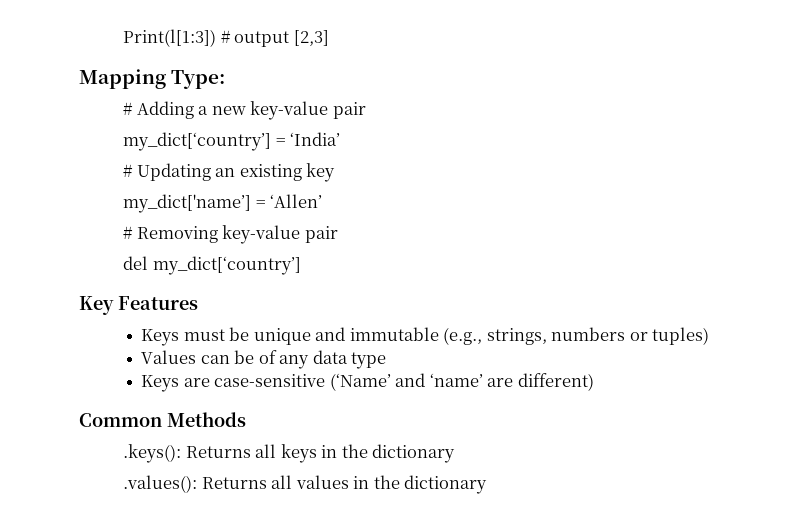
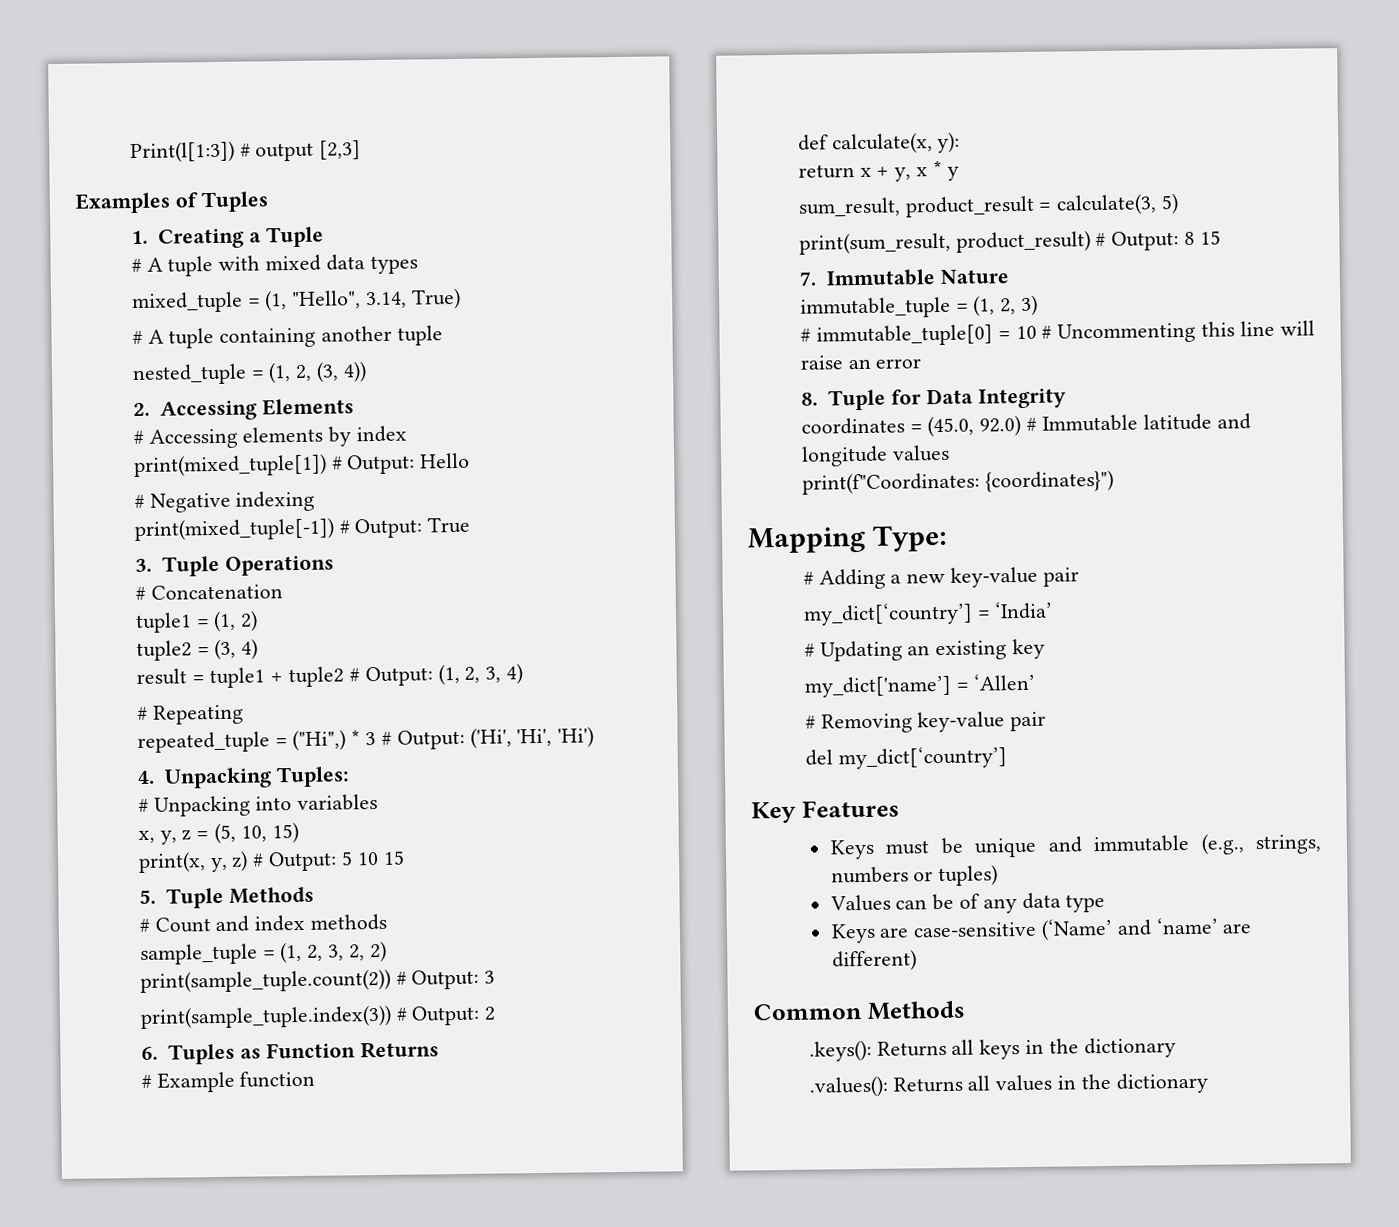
+ Examples of Tuples
+ 1. Creating a Tuple
+ # A tuple with mixed data types
+ mixed_tuple = (1, "Hello", 3.14, True)
+ # A tuple containing another tuple
+ nested_tuple = (1, 2, (3, 4))
+ 2. Accessing Elements
+ # Accessing elements by index
+ print(mixed_tuple[1]) # Output: Hello
+ # Negative indexing
+ print(mixed_tuple[-1]) # Output: True
+ 3. Tuple Operations
+ # Concatenation
+ tuple1 = (1, 2)
+ tuple2 = (3, 4)
+ result = tuple1 + tuple2 # Output: (1, 2, 3, 4)
+ # Repeating
+ repeated_tuple = ("Hi",) * 3 # Output: ('Hi', 'Hi', 'Hi')
+ 4. Unpacking Tuples:
+ # Unpacking into variables
+ x, y, z = (5, 10, 15)
+ print(x, y, z) # Output: 5 10 15
+ 5. Tuple Methods
+ # Count and index methods
+ sample_tuple = (1, 2, 3, 2, 2)
+ print(sample_tuple.count(2)) # Output: 3
+ print(sample_tuple.index(3)) # Output: 2
+ 6. Tuples as Function Returns
+ # Example function
+ def calculate(x, y):
+ return x + y, x * y
+ sum_result, product_result = calculate(3, 5)
+ print(sum_result, product_result) # Output: 8 15
+ 7. Immutable Nature
+ immutable_tuple = (1, 2, 3)
+ # immutable_tuple[0] = 10 # Uncommenting this line will raise an error
+ 8. Tuple for Data Integrity
+ coordinates = (45.0, 92.0) # Immutable latitude and longitude values
+ print(f"Coordinates: {coordinates}")

